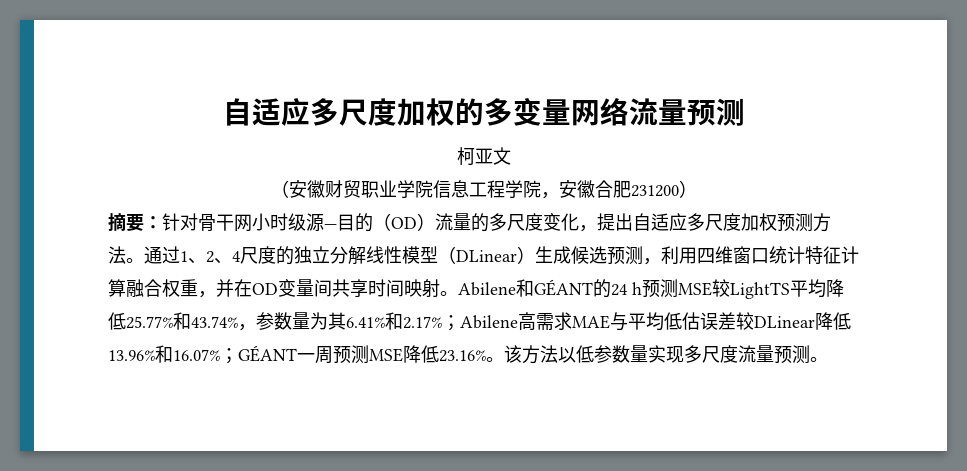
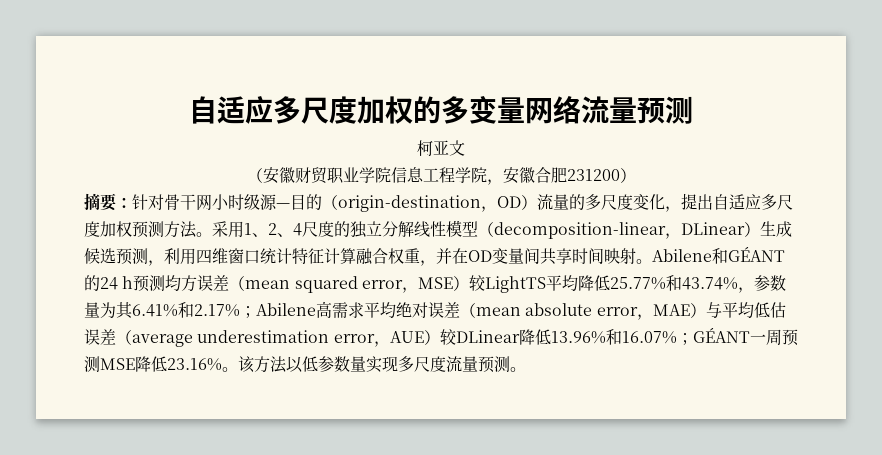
- 摘要：针对骨干网小时级源—目的（OD）流量的多尺度变化，提出自适应多尺度加权预测方法。
+ 摘要：针对骨干网小时级源—目的（origin-destination，OD）流量的多尺度变化，提出自适应多尺度加权预测方法。
- 通过1、2、4尺度的独立分解线性模型（DLinear）生成候选预测，利用四维窗口统计特征计算融合权重，并在OD变量间共享时间映射。
+ 采用1、2、4尺度的独立分解线性模型（decomposition-linear，DLinear）生成候选预测，利用四维窗口统计特征计算融合权重，并在OD变量间共享时间映射。
- Abilene和GÉANT的24 h预测MSE较LightTS平均降低25.77%和43.74%，参数量为其6.41%和2.17%；Abilene高需求MAE与平均低估误差较DLinear降低13.96%和16.07%；GÉANT一周预测MSE降低23.16%。
+ Abilene和GÉANT的24 h预测均方误差（mean squared error，MSE）较LightTS平均降低25.77%和43.74%，参数量为其6.41%和2.17%；Abilene高需求平均绝对误差（mean absolute error，MAE）与平均低估误差（average underestimation error，AUE）较DLinear降低13.96%和16.07%；GÉANT一周预测MSE降低23.16%。

